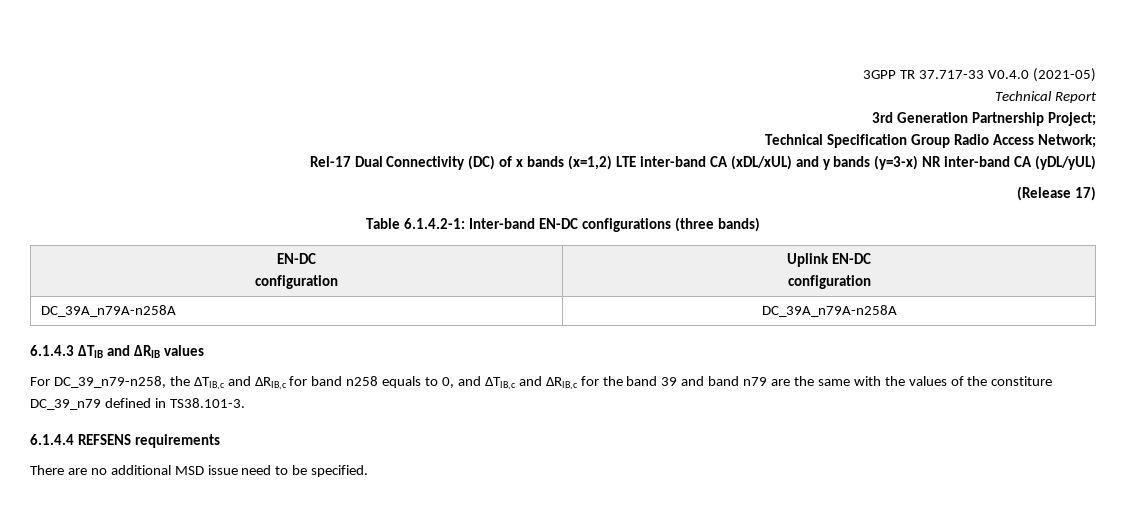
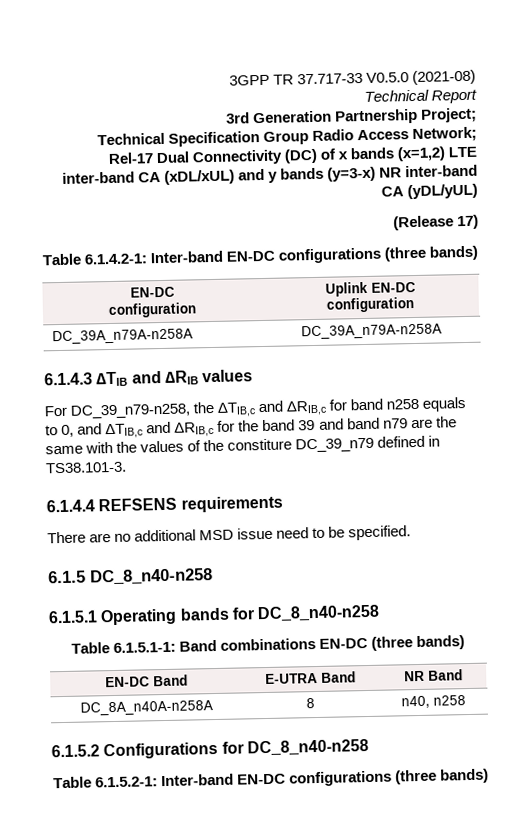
- 3GPP TR 37.717-33 V0.4.0 (2021-05)
+ 3GPP TR 37.717-33 V0.5.0 (2021-08)
+ 6.1.5 DC_8_n40-n258
+ 6.1.5.1 Operating bands for DC_8_n40-n258
+ Table 6.1.5.1-1: Band combinations EN-DC (three bands)
+ EN-DC Band | E-UTRA Band | NR Band
+ DC_8A_n40A-n258A | 8 | n40, n258
+ 6.1.5.2 Configurations for DC_8_n40-n258
+ Table 6.1.5.2-1: Inter-band EN-DC configurations (three bands)

